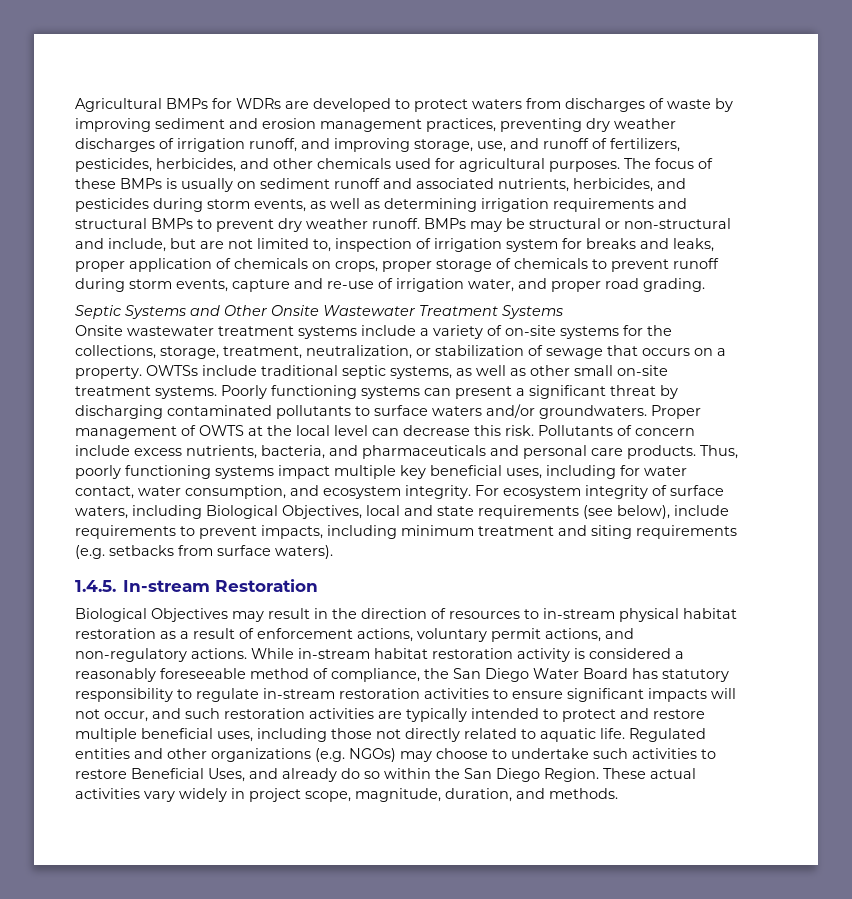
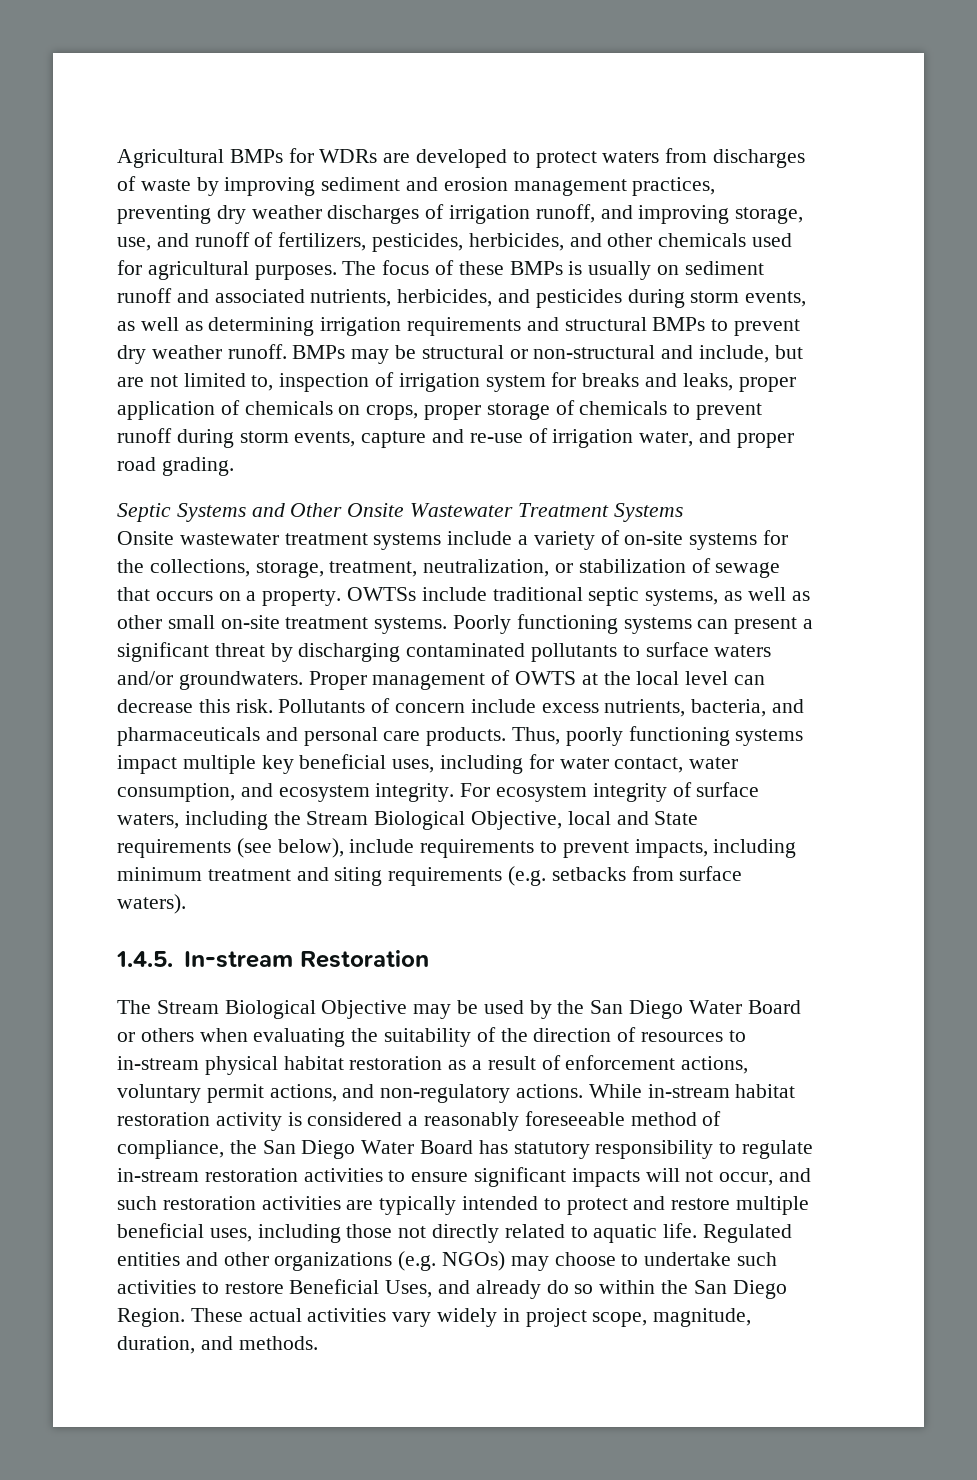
- For ecosystem integrity of surface waters, including Biological Objectives, local and state requirements (see below), include requirements to prevent impacts, including minimum treatment and siting requirements (e.g. setbacks from surface waters).
+ For ecosystem integrity of surface waters, including the Stream Biological Objective, local and State requirements (see below), include requirements to prevent impacts, including minimum treatment and siting requirements (e.g. setbacks from surface waters).
- Biological Objectives may result in the direction of resources to in-stream physical habitat restoration as a result of enforcement actions, voluntary permit actions, and non-regulatory actions.
+ The Stream Biological Objective may be used by the San Diego Water Board or others when evaluating the suitability of the direction of resources to in-stream physical habitat restoration as a result of enforcement actions, voluntary permit actions, and non-regulatory actions.

